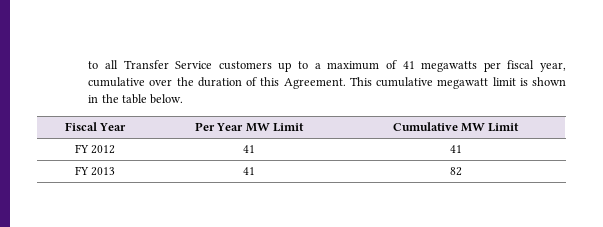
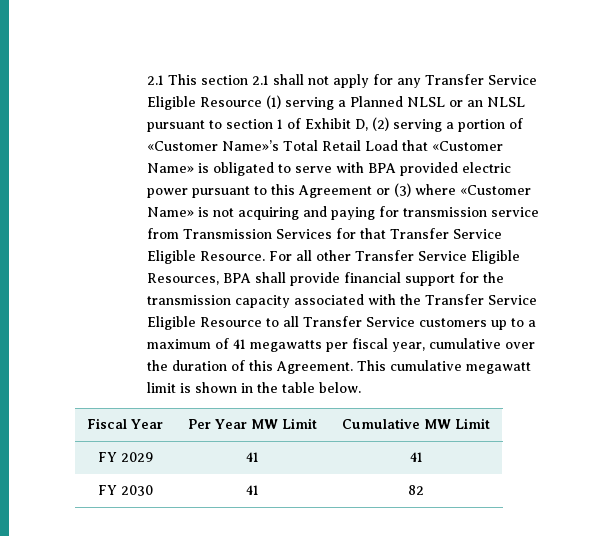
- to all Transfer Service customers up to a maximum of 41 megawatts per fiscal year, cumulative over the duration of this Agreement.
+ 2.1 This section 2.1 shall not apply for any Transfer Service Eligible Resource (1) serving a Planned NLSL or an NLSL pursuant to section 1 of Exhibit D, (2) serving a portion of «Customer Name»’s Total Retail Load that «Customer Name» is obligated to serve with BPA provided electric power pursuant to this Agreement or (3) where «Customer Name» is not acquiring and paying for transmission service from Transmission Services for that Transfer Service Eligible Resource. For all other Transfer Service Eligible Resources, BPA shall provide financial support for the transmission capacity associated with the Transfer Service Eligible Resource to all Transfer Service customers up to a maximum of 41 megawatts per fiscal year, cumulative over the duration of this Agreement.
- FY 2012 | 41 | 41
+ FY 2029 | 41 | 41
- FY 2013 | 41 | 82
+ FY 2030 | 41 | 82

